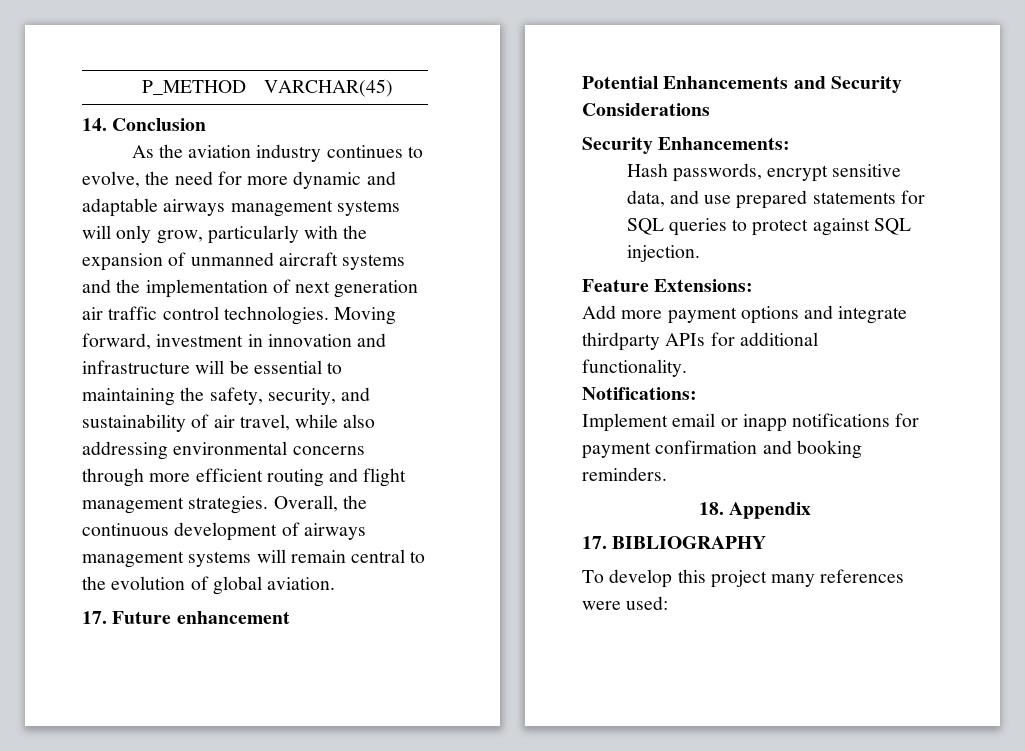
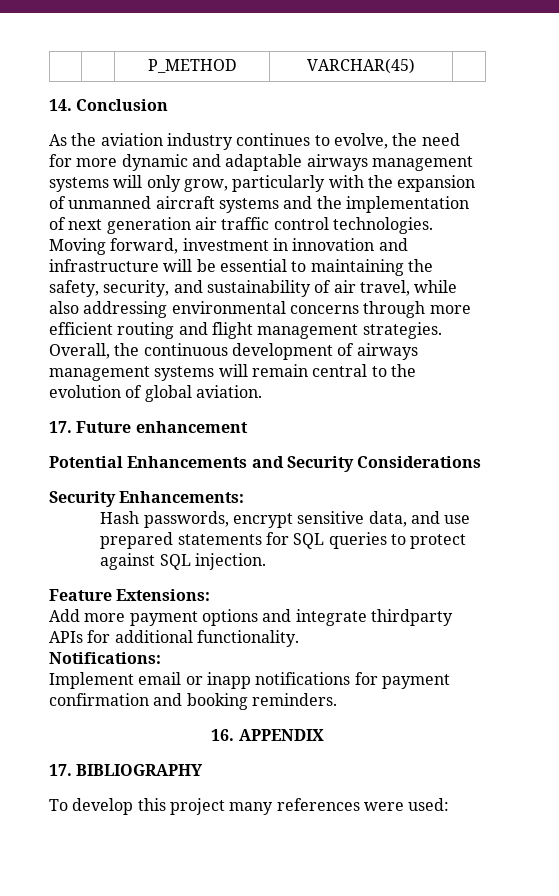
- 18. Appendix
+ 16. APPENDIX

